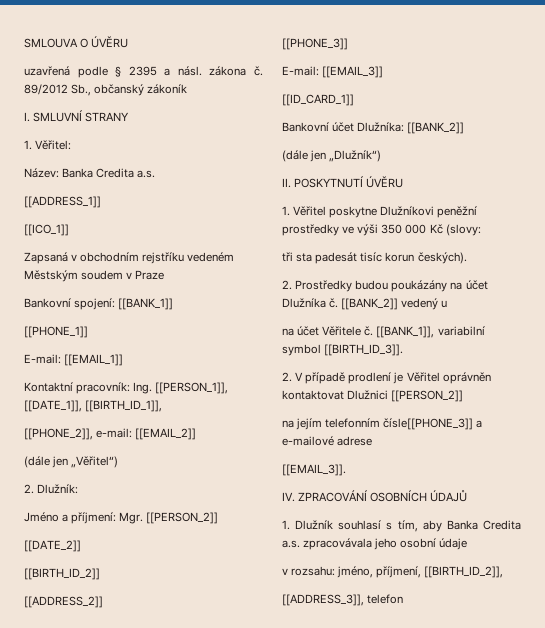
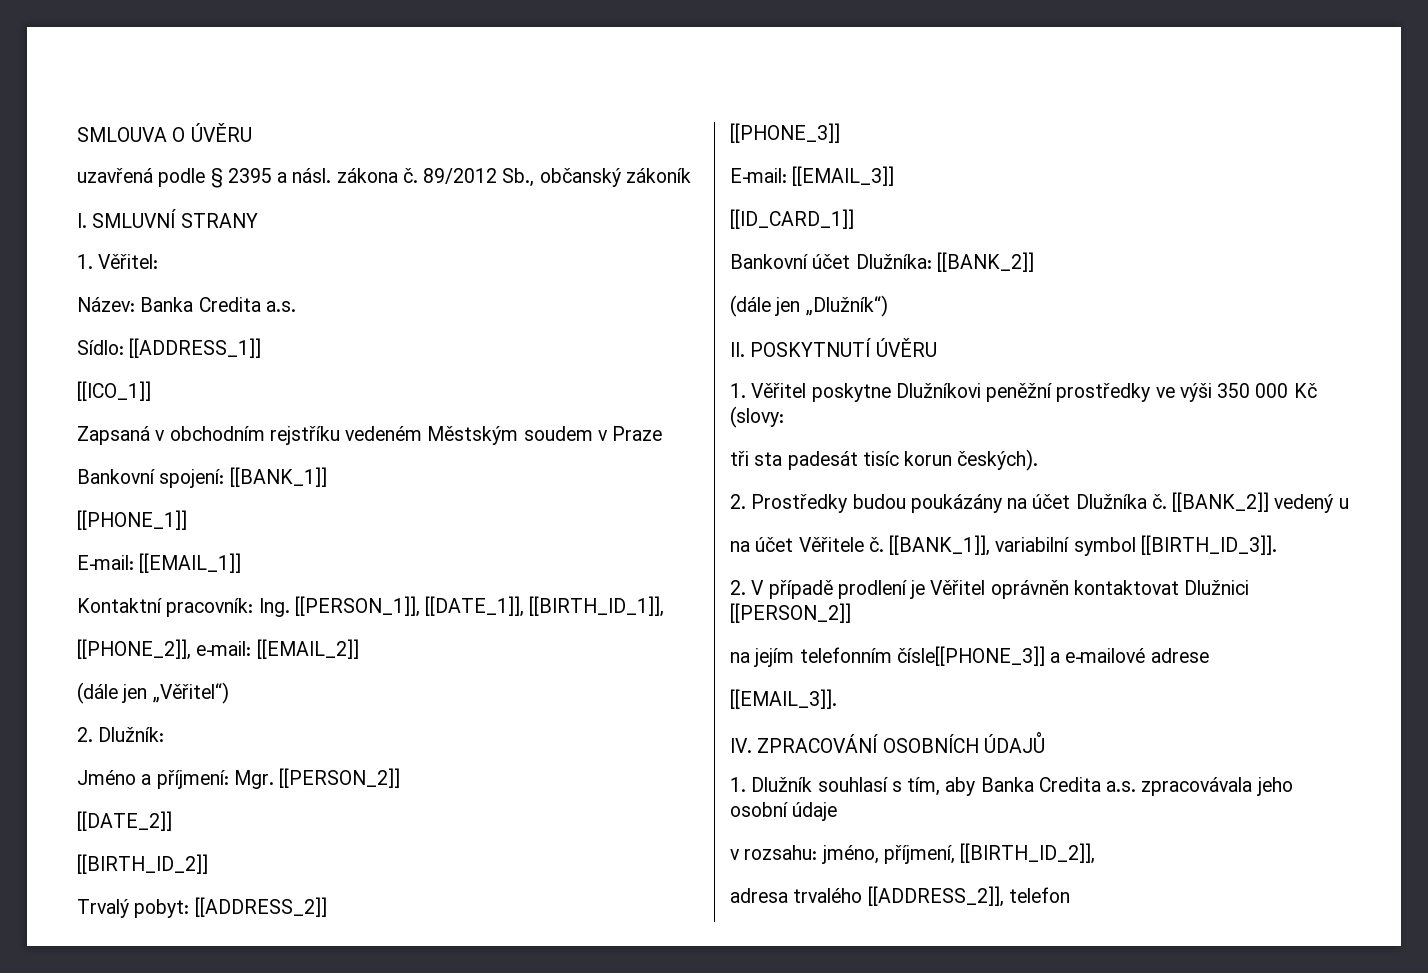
- [[ADDRESS_1]]
+ Sídlo: [[ADDRESS_1]]
- [[ADDRESS_2]]
+ Trvalý pobyt: [[ADDRESS_2]]
- [[ADDRESS_3]], telefon
+ adresa trvalého [[ADDRESS_2]], telefon

